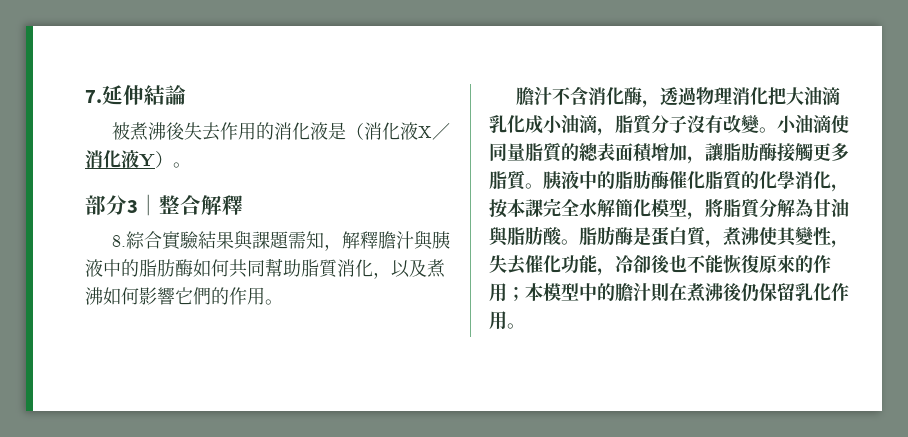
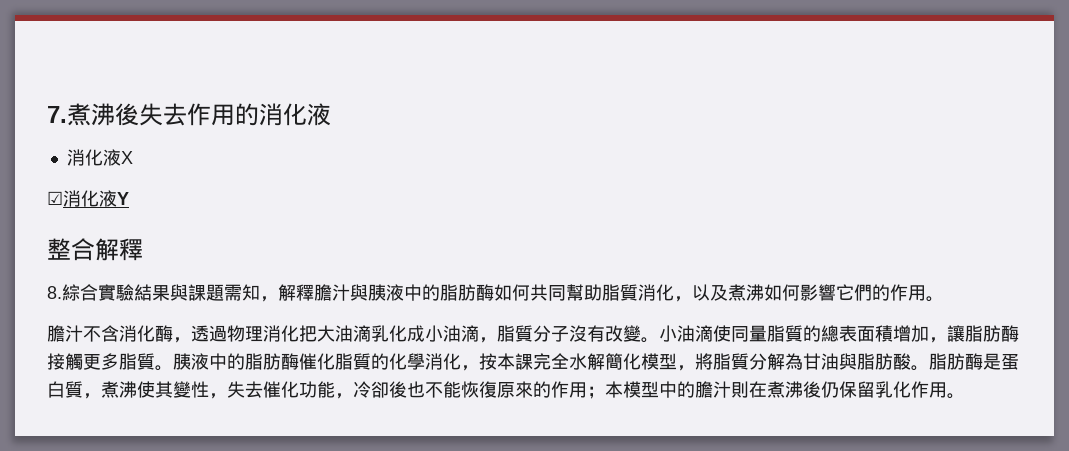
- 7.延伸結論
- 被煮沸後失去作用的消化液是（消化液X／消化液Y）。
- 部分3｜整合解釋
+ 7.煮沸後失去作用的消化液
+ 消化液X
+ ☑消化液Y
+ 整合解釋

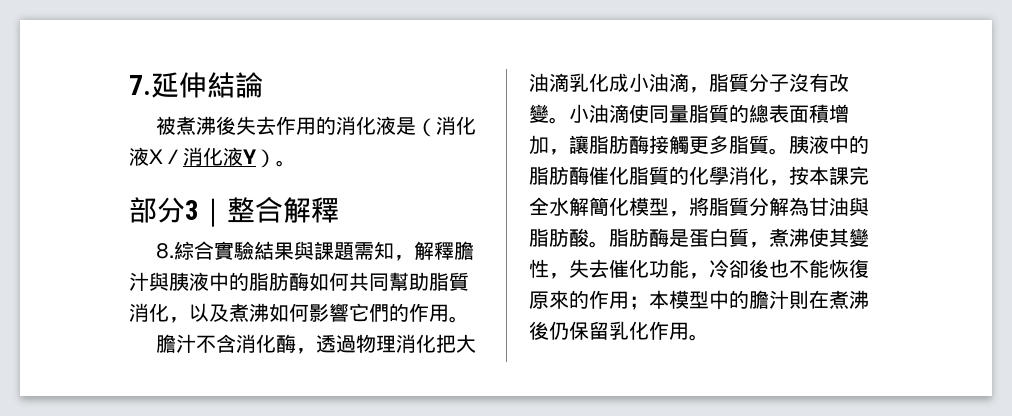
- 7.煮沸後失去作用的消化液
- 消化液X
- ☑消化液Y
- 整合解釋
+ 7.延伸結論
+ 被煮沸後失去作用的消化液是（消化液X／消化液Y）。
+ 部分3｜整合解釋

